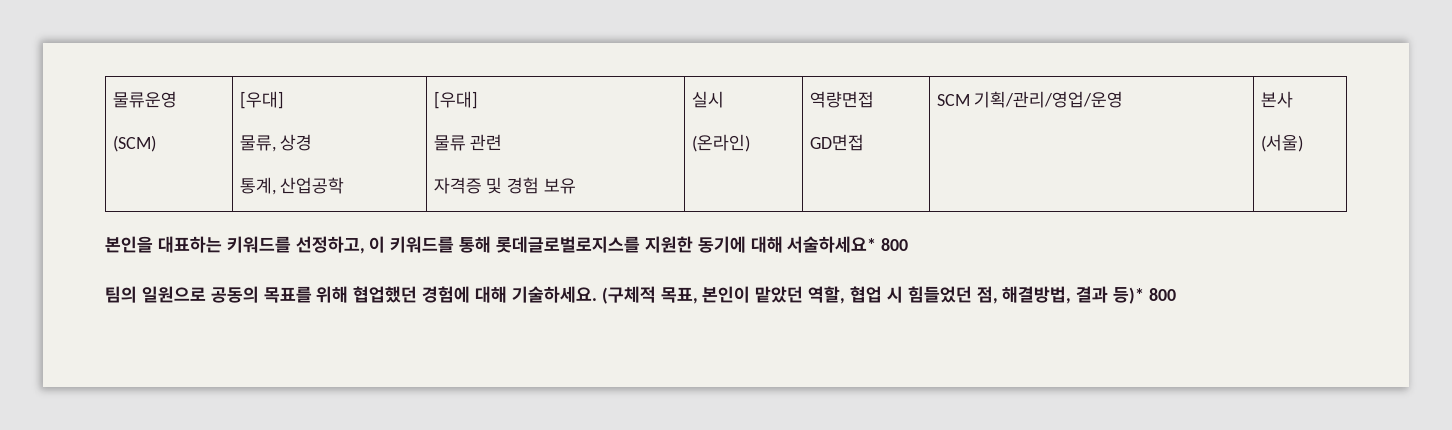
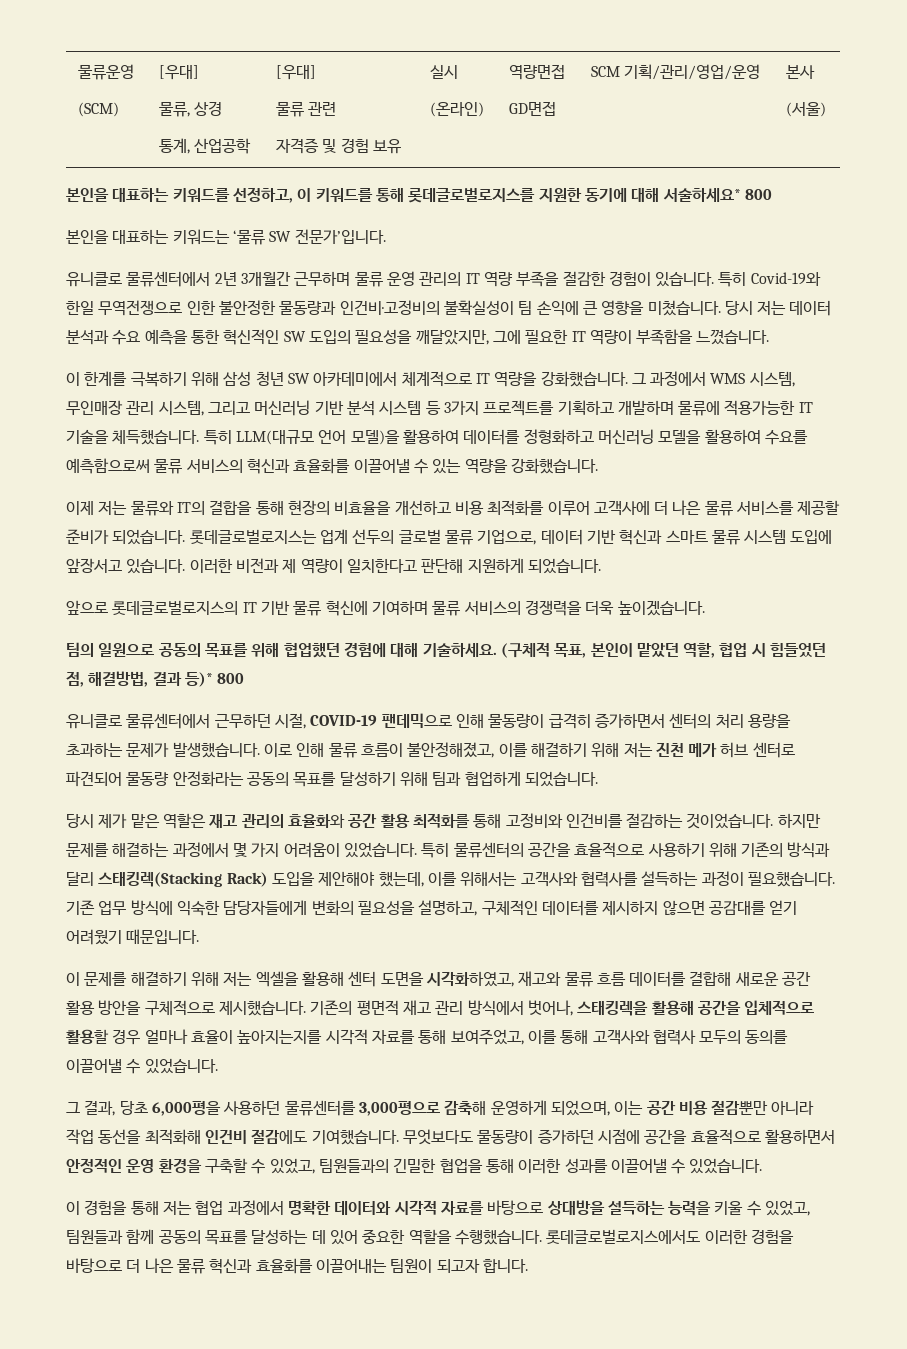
+ 본인을 대표하는 키워드는 ‘물류 SW 전문가’입니다.
+ 유니클로 물류센터에서 2년 3개월간 근무하며 물류 운영 관리의 IT 역량 부족을 절감한 경험이 있습니다. 특히 Covid-19와 한일 무역전쟁으로 인한 불안정한 물동량과 인건비·고정비의 불확실성이 팀 손익에 큰 영향을 미쳤습니다. 당시 저는 데이터 분석과 수요 예측을 통한 혁신적인 SW 도입의 필요성을 깨달았지만, 그에 필요한 IT 역량이 부족함을 느꼈습니다.
+ 이 한계를 극복하기 위해 삼성 청년 SW 아카데미에서 체계적으로 IT 역량을 강화했습니다. 그 과정에서 WMS 시스템, 무인매장 관리 시스템, 그리고 머신러닝 기반 분석 시스템 등 3가지 프로젝트를 기획하고 개발하며 물류에 적용가능한 IT 기술을 체득했습니다. 특히 LLM(대규모 언어 모델)을 활용하여 데이터를 정형화하고 머신러닝 모델을 활용하여 수요를 예측함으로써 물류 서비스의 혁신과 효율화를 이끌어낼 수 있는 역량을 강화했습니다.
+ 이제 저는 물류와 IT의 결합을 통해 현장의 비효율을 개선하고 비용 최적화를 이루어 고객사에 더 나은 물류 서비스를 제공할 준비가 되었습니다. 롯데글로벌로지스는 업계 선두의 글로벌 물류 기업으로, 데이터 기반 혁신과 스마트 물류 시스템 도입에 앞장서고 있습니다. 이러한 비전과 제 역량이 일치한다고 판단해 지원하게 되었습니다.
+ 앞으로 롯데글로벌로지스의 IT 기반 물류 혁신에 기여하며 물류 서비스의 경쟁력을 더욱 높이겠습니다.
+ 유니클로 물류센터에서 근무하던 시절, COVID-19 팬데믹으로 인해 물동량이 급격히 증가하면서 센터의 처리 용량을 초과하는 문제가 발생했습니다. 이로 인해 물류 흐름이 불안정해졌고, 이를 해결하기 위해 저는 진천 메가 허브 센터로 파견되어 물동량 안정화라는 공동의 목표를 달성하기 위해 팀과 협업하게 되었습니다.
+ 당시 제가 맡은 역할은 재고 관리의 효율화와 공간 활용 최적화를 통해 고정비와 인건비를 절감하는 것이었습니다. 하지만 문제를 해결하는 과정에서 몇 가지 어려움이 있었습니다. 특히 물류센터의 공간을 효율적으로 사용하기 위해 기존의 방식과 달리 스태킹렉(Stacking Rack) 도입을 제안해야 했는데, 이를 위해서는 고객사와 협력사를 설득하는 과정이 필요했습니다. 기존 업무 방식에 익숙한 담당자들에게 변화의 필요성을 설명하고, 구체적인 데이터를 제시하지 않으면 공감대를 얻기 어려웠기 때문입니다.
+ 이 문제를 해결하기 위해 저는 엑셀을 활용해 센터 도면을 시각화하였고, 재고와 물류 흐름 데이터를 결합해 새로운 공간 활용 방안을 구체적으로 제시했습니다. 기존의 평면적 재고 관리 방식에서 벗어나, 스태킹렉을 활용해 공간을 입체적으로 활용할 경우 얼마나 효율이 높아지는지를 시각적 자료를 통해 보여주었고, 이를 통해 고객사와 협력사 모두의 동의를 이끌어낼 수 있었습니다.
+ 그 결과, 당초 6,000평을 사용하던 물류센터를 3,000평으로 감축해 운영하게 되었으며, 이는 공간 비용 절감뿐만 아니라 작업 동선을 최적화해 인건비 절감에도 기여했습니다. 무엇보다도 물동량이 증가하던 시점에 공간을 효율적으로 활용하면서 안정적인 운영 환경을 구축할 수 있었고, 팀원들과의 긴밀한 협업을 통해 이러한 성과를 이끌어낼 수 있었습니다.
+ 이 경험을 통해 저는 협업 과정에서 명확한 데이터와 시각적 자료를 바탕으로 상대방을 설득하는 능력을 키울 수 있었고, 팀원들과 함께 공동의 목표를 달성하는 데 있어 중요한 역할을 수행했습니다. 롯데글로벌로지스에서도 이러한 경험을 바탕으로 더 나은 물류 혁신과 효율화를 이끌어내는 팀원이 되고자 합니다.

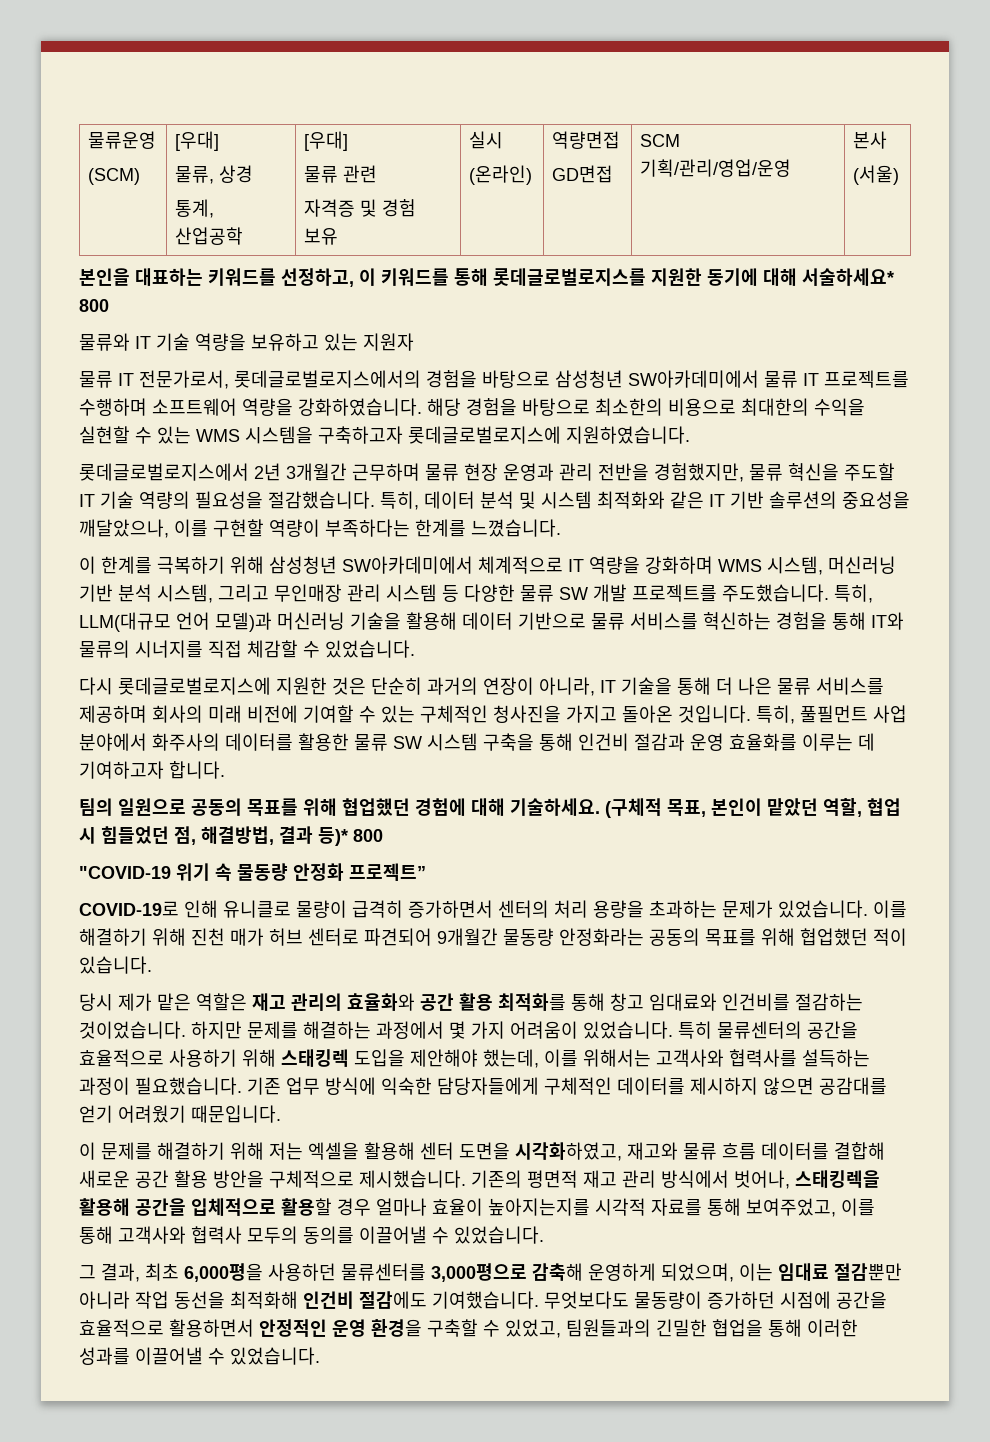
- 본인을 대표하는 키워드는 ‘물류 SW 전문가’입니다.
- 유니클로 물류센터에서 2년 3개월간 근무하며 물류 운영 관리의 IT 역량 부족을 절감한 경험이 있습니다. 특히 Covid-19와 한일 무역전쟁으로 인한 불안정한 물동량과 인건비·고정비의 불확실성이 팀 손익에 큰 영향을 미쳤습니다. 당시 저는 데이터 분석과 수요 예측을 통한 혁신적인 SW 도입의 필요성을 깨달았지만, 그에 필요한 IT 역량이 부족함을 느꼈습니다.
+ 물류와 IT 기술 역량을 보유하고 있는 지원자
+ 물류 IT 전문가로서, 롯데글로벌로지스에서의 경험을 바탕으로 삼성청년 SW아카데미에서 물류 IT 프로젝트를 수행하며 소프트웨어 역량을 강화하였습니다. 해당 경험을 바탕으로 최소한의 비용으로 최대한의 수익을 실현할 수 있는 WMS 시스템을 구축하고자 롯데글로벌로지스에 지원하였습니다.
+ 롯데글로벌로지스에서 2년 3개월간 근무하며 물류 현장 운영과 관리 전반을 경험했지만, 물류 혁신을 주도할 IT 기술 역량의 필요성을 절감했습니다. 특히, 데이터 분석 및 시스템 최적화와 같은 IT 기반 솔루션의 중요성을 깨달았으나, 이를 구현할 역량이 부족하다는 한계를 느꼈습니다.
- 이 한계를 극복하기 위해 삼성 청년 SW 아카데미에서 체계적으로 IT 역량을 강화했습니다. 그 과정에서 WMS 시스템, 무인매장 관리 시스템, 그리고 머신러닝 기반 분석 시스템 등 3가지 프로젝트를 기획하고 개발하며 물류에 적용가능한 IT 기술을 체득했습니다. 특히 LLM(대규모 언어 모델)을 활용하여 데이터를 정형화하고 머신러닝 모델을 활용하여 수요를 예측함으로써 물류 서비스의 혁신과 효율화를 이끌어낼 수 있는 역량을 강화했습니다.
- 이제 저는 물류와 IT의 결합을 통해 현장의 비효율을 개선하고 비용 최적화를 이루어 고객사에 더 나은 물류 서비스를 제공할 준비가 되었습니다. 롯데글로벌로지스는 업계 선두의 글로벌 물류 기업으로, 데이터 기반 혁신과 스마트 물류 시스템 도입에 앞장서고 있습니다. 이러한 비전과 제 역량이 일치한다고 판단해 지원하게 되었습니다.
- 앞으로 롯데글로벌로지스의 IT 기반 물류 혁신에 기여하며 물류 서비스의 경쟁력을 더욱 높이겠습니다.
+ 이 한계를 극복하기 위해 삼성청년 SW아카데미에서 체계적으로 IT 역량을 강화하며 WMS 시스템, 머신러닝 기반 분석 시스템, 그리고 무인매장 관리 시스템 등 다양한 물류 SW 개발 프로젝트를 주도했습니다. 특히, LLM(대규모 언어 모델)과 머신러닝 기술을 활용해 데이터 기반으로 물류 서비스를 혁신하는 경험을 통해 IT와 물류의 시너지를 직접 체감할 수 있었습니다.
+ 다시 롯데글로벌로지스에 지원한 것은 단순히 과거의 연장이 아니라, IT 기술을 통해 더 나은 물류 서비스를 제공하며 회사의 미래 비전에 기여할 수 있는 구체적인 청사진을 가지고 돌아온 것입니다. 특히, 풀필먼트 사업 분야에서 화주사의 데이터를 활용한 물류 SW 시스템 구축을 통해 인건비 절감과 운영 효율화를 이루는 데 기여하고자 합니다.
- 유니클로 물류센터에서 근무하던 시절, COVID-19 팬데믹으로 인해 물동량이 급격히 증가하면서 센터의 처리 용량을 초과하는 문제가 발생했습니다. 이로 인해 물류 흐름이 불안정해졌고, 이를 해결하기 위해 저는 진천 메가 허브 센터로 파견되어 물동량 안정화라는 공동의 목표를 달성하기 위해 팀과 협업하게 되었습니다.
+ "COVID-19 위기 속 물동량 안정화 프로젝트”
+ COVID-19로 인해 유니클로 물량이 급격히 증가하면서 센터의 처리 용량을 초과하는 문제가 있었습니다. 이를 해결하기 위해 진천 매가 허브 센터로 파견되어 9개월간 물동량 안정화라는 공동의 목표를 위해 협업했던 적이 있습니다.
- 당시 제가 맡은 역할은 재고 관리의 효율화와 공간 활용 최적화를 통해 고정비와 인건비를 절감하는 것이었습니다.
+ 당시 제가 맡은 역할은 재고 관리의 효율화와 공간 활용 최적화를 통해 창고 임대료와 인건비를 절감하는 것이었습니다.
- 특히 물류센터의 공간을 효율적으로 사용하기 위해 기존의 방식과 달리 스태킹렉(Stacking Rack) 도입을 제안해야 했는데, 이를 위해서는 고객사와 협력사를 설득하는 과정이 필요했습니다.
+ 특히 물류센터의 공간을 효율적으로 사용하기 위해 스태킹렉 도입을 제안해야 했는데, 이를 위해서는 고객사와 협력사를 설득하는 과정이 필요했습니다.
- 기존 업무 방식에 익숙한 담당자들에게 변화의 필요성을 설명하고, 구체적인 데이터를 제시하지 않으면 공감대를 얻기 어려웠기 때문입니다.
+ 기존 업무 방식에 익숙한 담당자들에게 구체적인 데이터를 제시하지 않으면 공감대를 얻기 어려웠기 때문입니다.
- 그 결과, 당초 6,000평을 사용하던 물류센터를 3,000평으로 감축해 운영하게 되었으며, 이는 공간 비용 절감뿐만 아니라 작업 동선을 최적화해 인건비 절감에도 기여했습니다.
+ 그 결과, 최초 6,000평을 사용하던 물류센터를 3,000평으로 감축해 운영하게 되었으며, 이는 임대료 절감뿐만 아니라 작업 동선을 최적화해 인건비 절감에도 기여했습니다.
- 이 경험을 통해 저는 협업 과정에서 명확한 데이터와 시각적 자료를 바탕으로 상대방을 설득하는 능력을 키울 수 있었고, 팀원들과 함께 공동의 목표를 달성하는 데 있어 중요한 역할을 수행했습니다. 롯데글로벌로지스에서도 이러한 경험을 바탕으로 더 나은 물류 혁신과 효율화를 이끌어내는 팀원이 되고자 합니다.

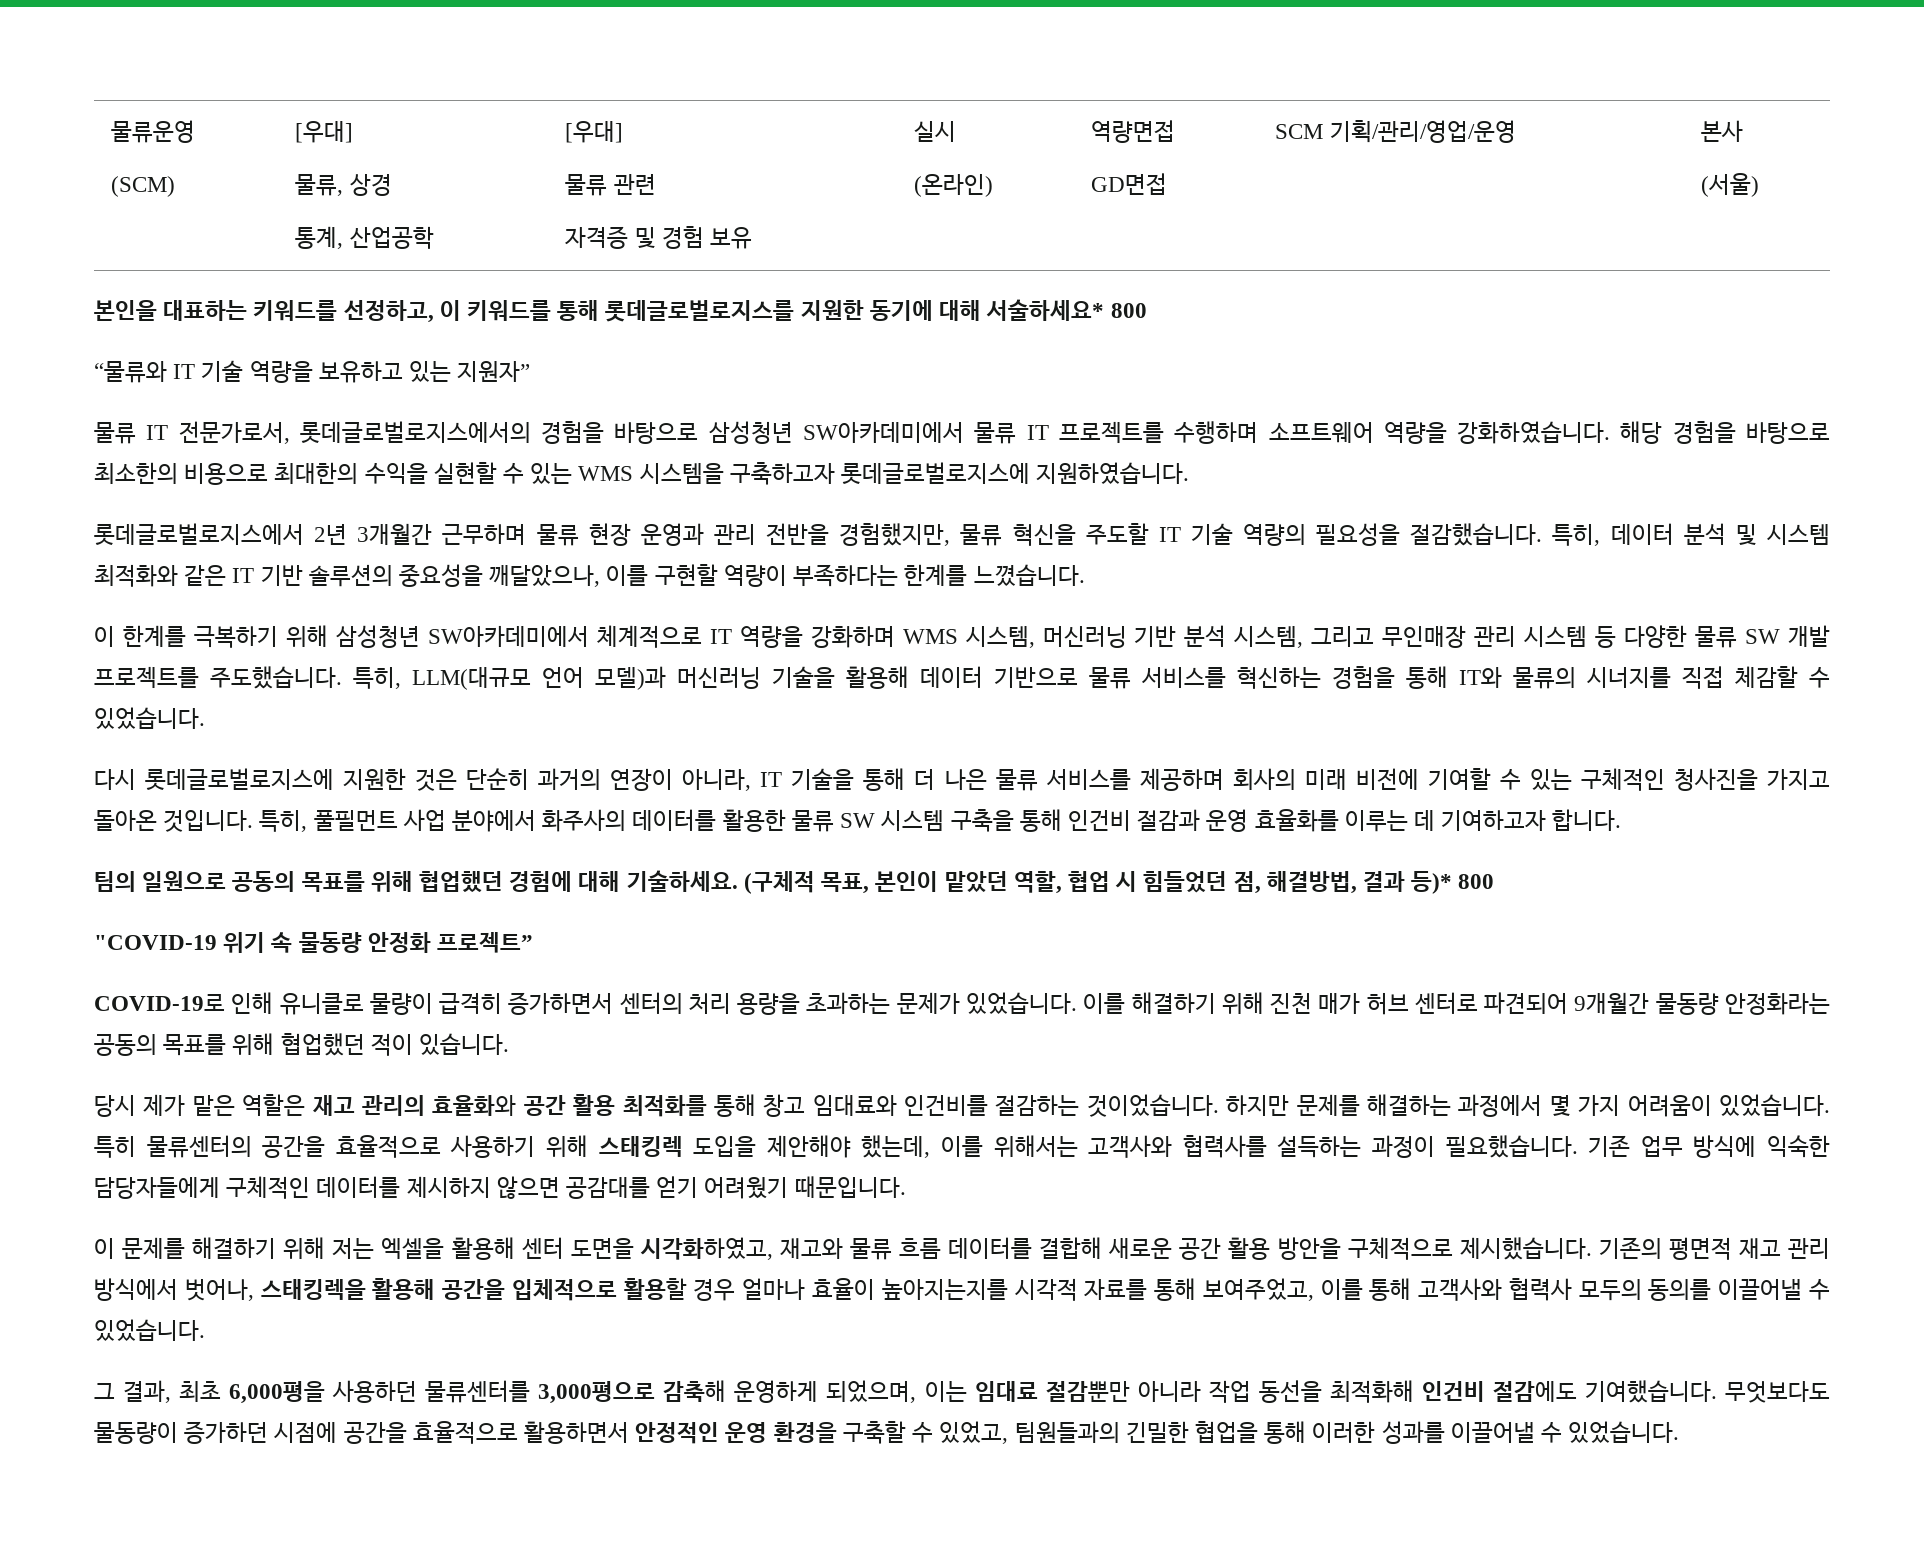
- 물류와 IT 기술 역량을 보유하고 있는 지원자
+ “물류와 IT 기술 역량을 보유하고 있는 지원자”

